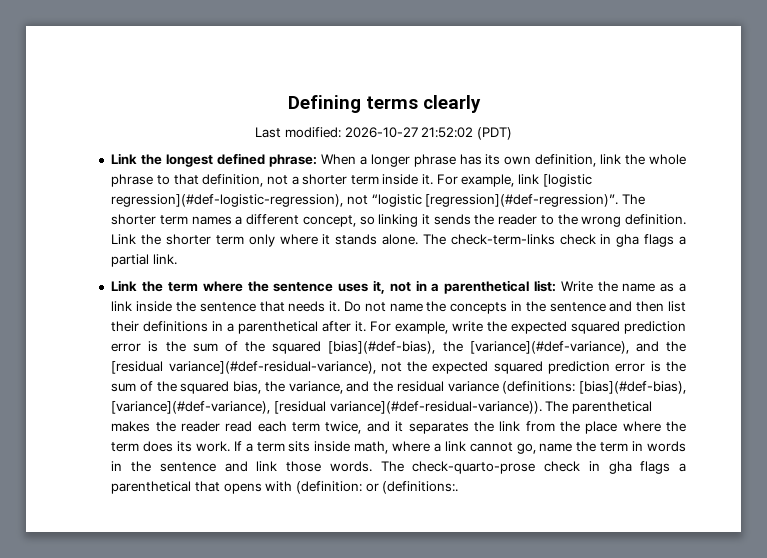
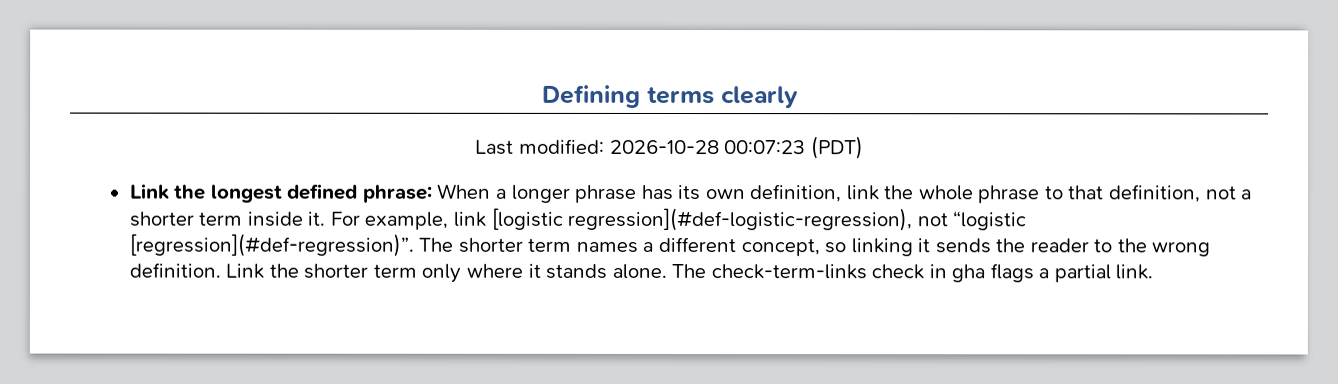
- Last modified: 2026-10-27 21:52:02 (PDT)
+ Last modified: 2026-10-28 00:07:23 (PDT)
- Link the term where the sentence uses it, not in a parenthetical list: Write the name as a link inside the sentence that needs it. Do not name the concepts in the sentence and then list their definitions in a parenthetical after it. For example, write the expected squared prediction error is the sum of the squared [bias](#def-bias), the [variance](#def-variance), and the [residual variance](#def-residual-variance), not the expected squared prediction error is the sum of the squared bias, the variance, and the residual variance (definitions: [bias](#def-bias), [variance](#def-variance), [residual variance](#def-residual-variance)). The parenthetical makes the reader read each term twice, and it separates the link from the place where the term does its work. If a term sits inside math, where a link cannot go, name the term in words in the sentence and link those words. The check-quarto-prose check in gha flags a parenthetical that opens with (definition: or (definitions:.

